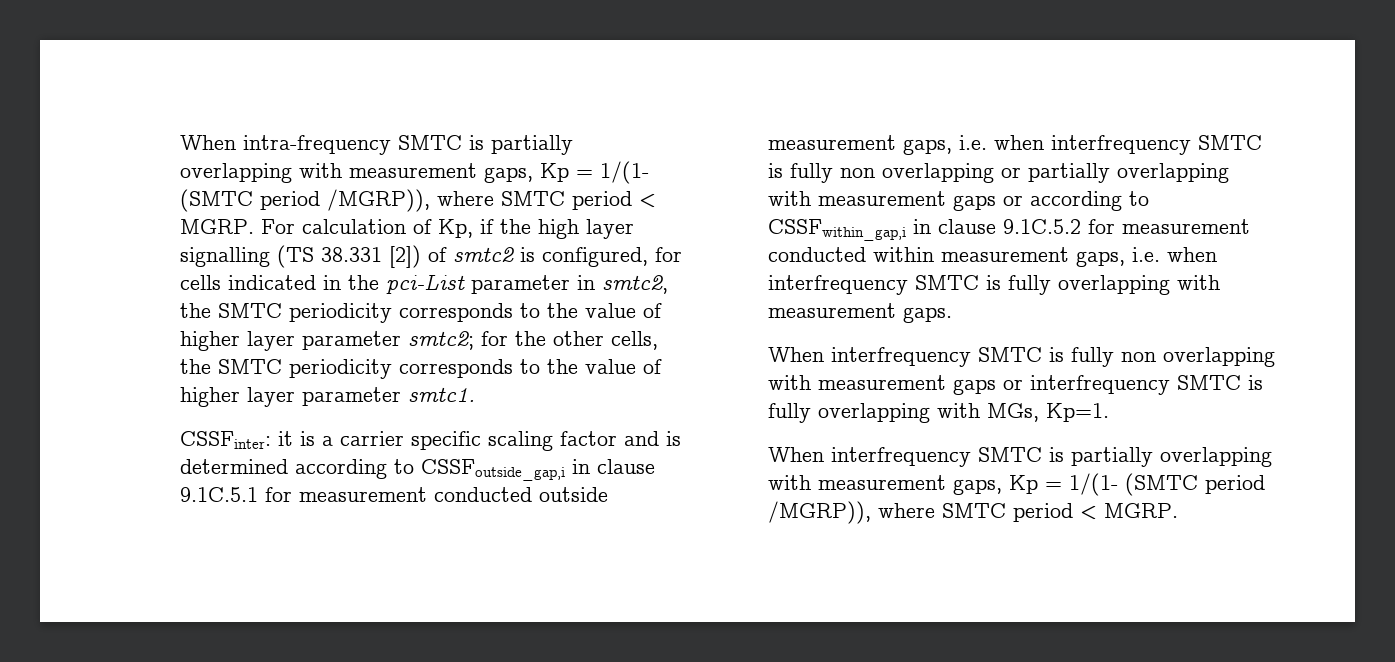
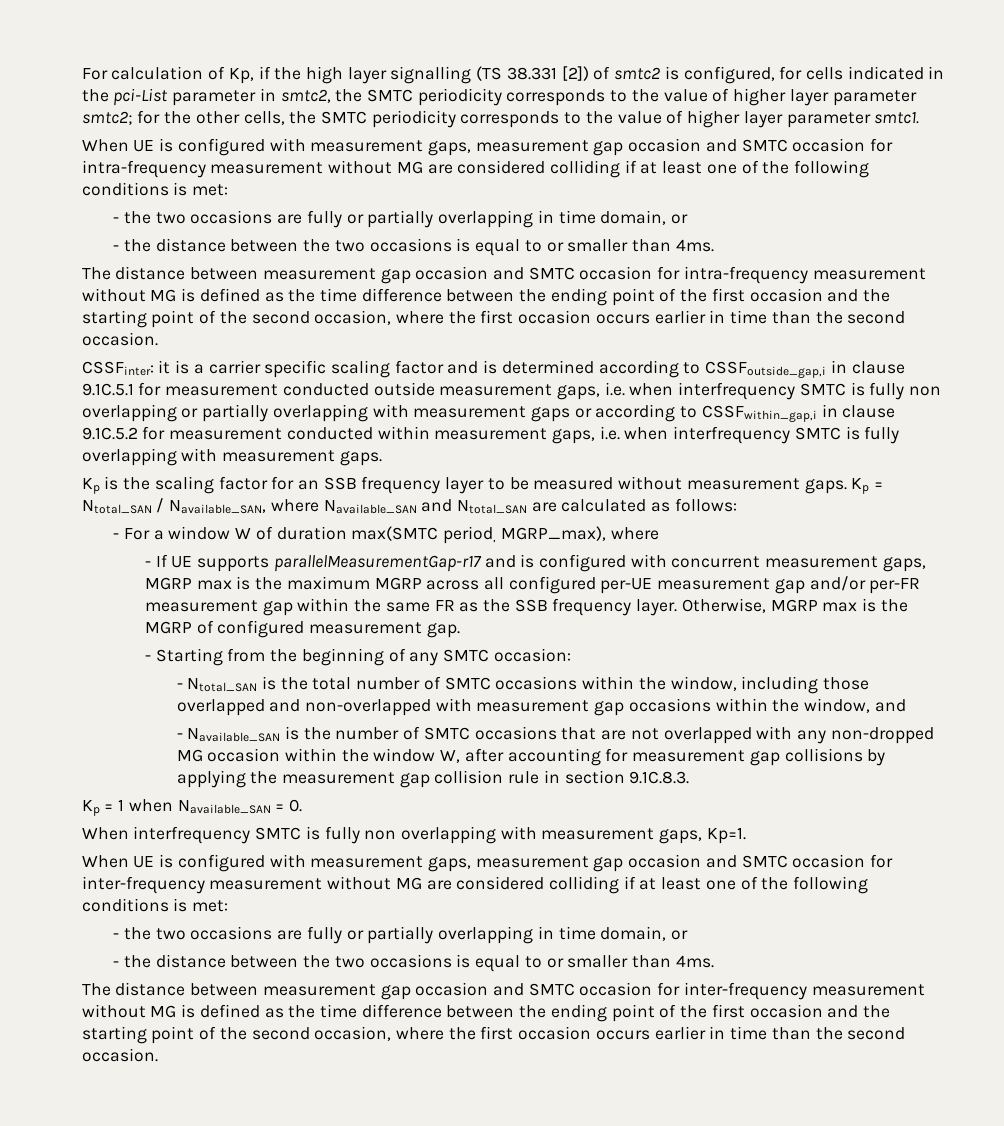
- When intra-frequency SMTC is partially overlapping with measurement gaps, Kp = 1/(1- (SMTC period /MGRP)), where SMTC period < MGRP.
+ When UE is configured with measurement gaps, measurement gap occasion and SMTC occasion for intra-frequency measurement without MG are considered colliding if at least one of the following conditions is met:
+ - the two occasions are fully or partially overlapping in time domain, or
+ - the distance between the two occasions is equal to or smaller than 4ms.
+ The distance between measurement gap occasion and SMTC occasion for intra-frequency measurement without MG is defined as the time difference between the ending point of the first occasion and the starting point of the second occasion, where the first occasion occurs earlier in time than the second occasion.
+ Kp is the scaling factor for an SSB frequency layer to be measured without measurement gaps. Kp = Ntotal_SAN / Navailable_SAN, where Navailable_SAN and Ntotal_SAN are calculated as follows:
+ - For a window W of duration max(SMTC period, MGRP_max), where
+ - If UE supports parallelMeasurementGap-r17 and is configured with concurrent measurement gaps, MGRP max is the maximum MGRP across all configured per-UE measurement gap and/or per-FR measurement gap within the same FR as the SSB frequency layer. Otherwise, MGRP max is the MGRP of configured measurement gap.
+ - Starting from the beginning of any SMTC occasion:
+ - Ntotal_SAN is the total number of SMTC occasions within the window, including those overlapped and non-overlapped with measurement gap occasions within the window, and
+ - Navailable_SAN is the number of SMTC occasions that are not overlapped with any non-dropped MG occasion within the window W, after accounting for measurement gap collisions by applying the measurement gap collision rule in section 9.1C.8.3.
+ Kp = 1 when Navailable_SAN = 0.
- When interfrequency SMTC is fully non overlapping with measurement gaps or interfrequency SMTC is fully overlapping with MGs, Kp=1.
- When interfrequency SMTC is partially overlapping with measurement gaps, Kp = 1/(1- (SMTC period /MGRP)), where SMTC period < MGRP.
+ When interfrequency SMTC is fully non overlapping with measurement gaps, Kp=1.
+ When UE is configured with measurement gaps, measurement gap occasion and SMTC occasion for inter-frequency measurement without MG are considered colliding if at least one of the following conditions is met:
+ - the two occasions are fully or partially overlapping in time domain, or
+ - the distance between the two occasions is equal to or smaller than 4ms.
+ The distance between measurement gap occasion and SMTC occasion for inter-frequency measurement without MG is defined as the time difference between the ending point of the first occasion and the starting point of the second occasion, where the first occasion occurs earlier in time than the second occasion.

